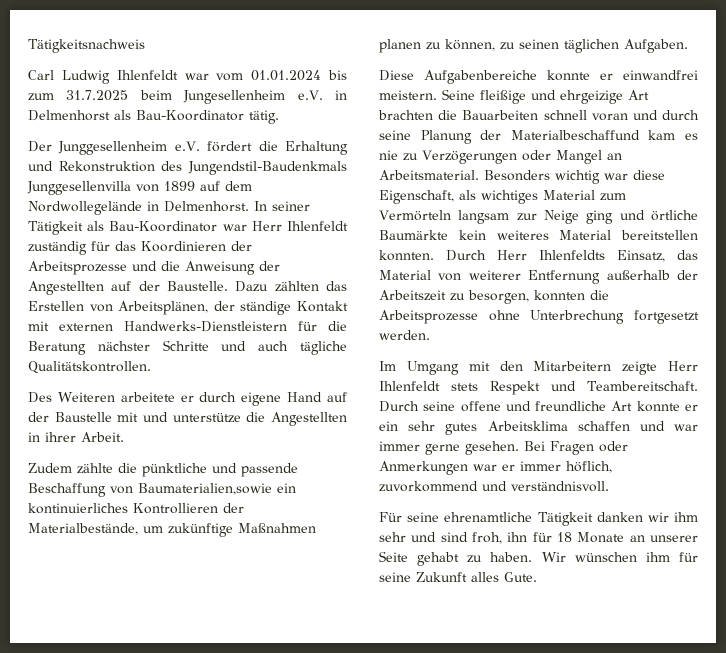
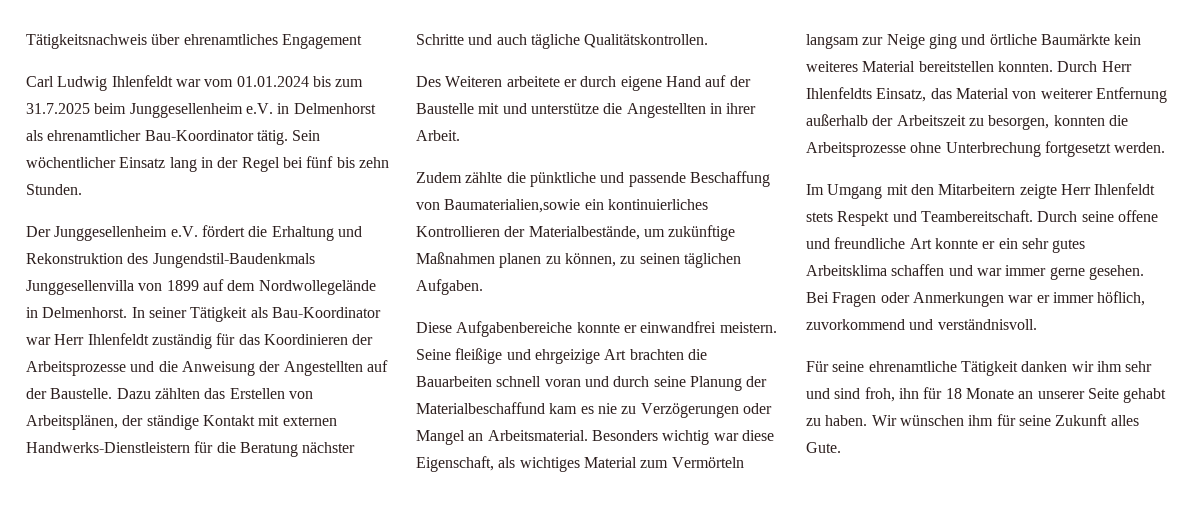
- Tätigkeitsnachweis
+ Tätigkeitsnachweis über ehrenamtliches Engagement
- Carl Ludwig Ihlenfeldt war vom 01.01.2024 bis zum 31.7.2025 beim Jungesellenheim e.V. in Delmenhorst als Bau-Koordinator tätig.
+ Carl Ludwig Ihlenfeldt war vom 01.01.2024 bis zum 31.7.2025 beim Junggesellenheim e.V. in Delmenhorst als ehrenamtlicher Bau-Koordinator tätig. Sein wöchentlicher Einsatz lang in der Regel bei fünf bis zehn Stunden.

